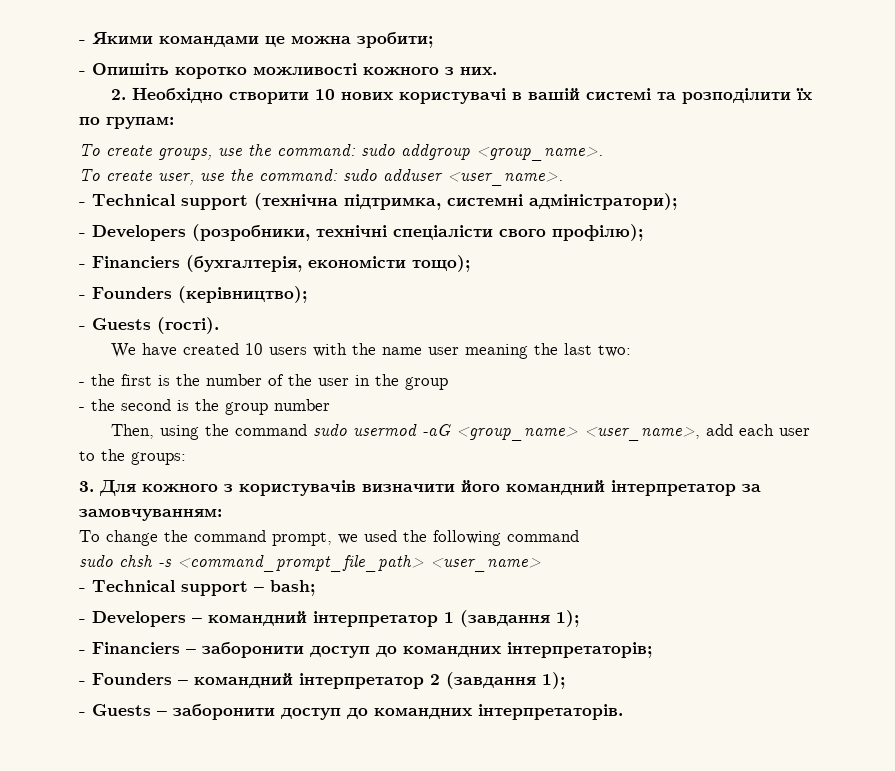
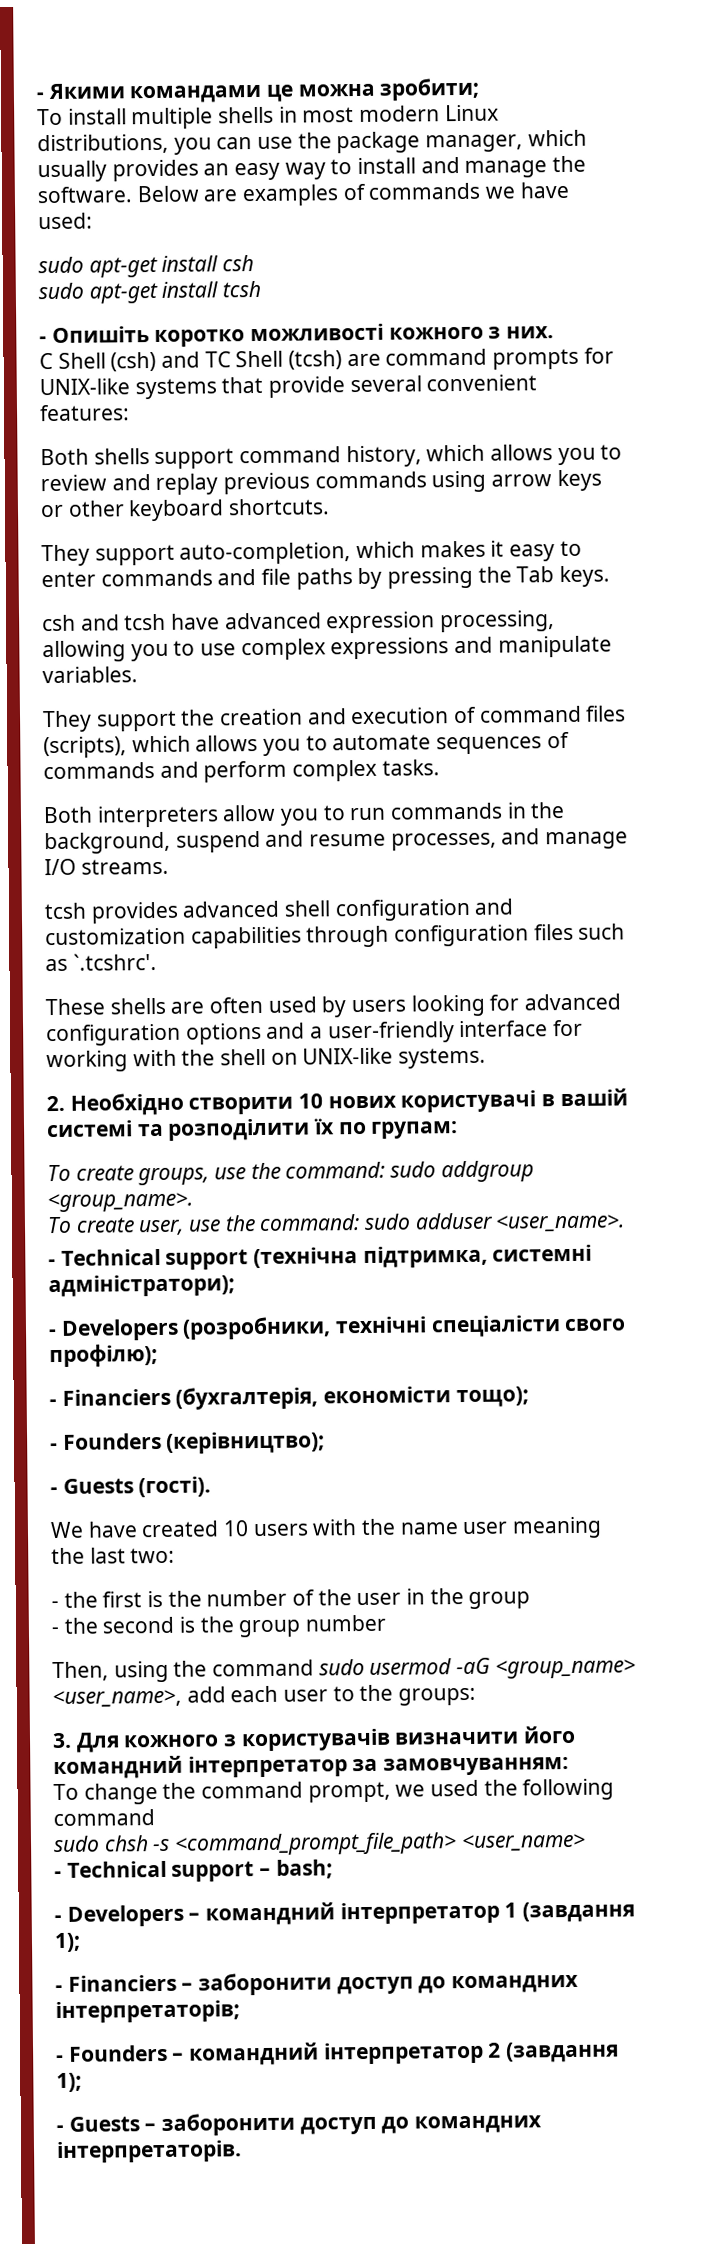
+ To install multiple shells in most modern Linux distributions, you can use the package manager, which usually provides an easy way to install and manage the software. Below are examples of commands we have used:
+ sudo apt-get install csh
+ sudo apt-get install tcsh
+ C Shell (csh) and TC Shell (tcsh) are command prompts for UNIX-like systems that provide several convenient features:
+ Both shells support command history, which allows you to review and replay previous commands using arrow keys or other keyboard shortcuts.
+ They support auto-completion, which makes it easy to enter commands and file paths by pressing the Tab keys.
+ csh and tcsh have advanced expression processing, allowing you to use complex expressions and manipulate variables.
+ They support the creation and execution of command files (scripts), which allows you to automate sequences of commands and perform complex tasks.
+ Both interpreters allow you to run commands in the background, suspend and resume processes, and manage I/O streams.
+ tcsh provides advanced shell configuration and customization capabilities through configuration files such as `.tcshrc'.
+ These shells are often used by users looking for advanced configuration options and a user-friendly interface for working with the shell on UNIX-like systems.

